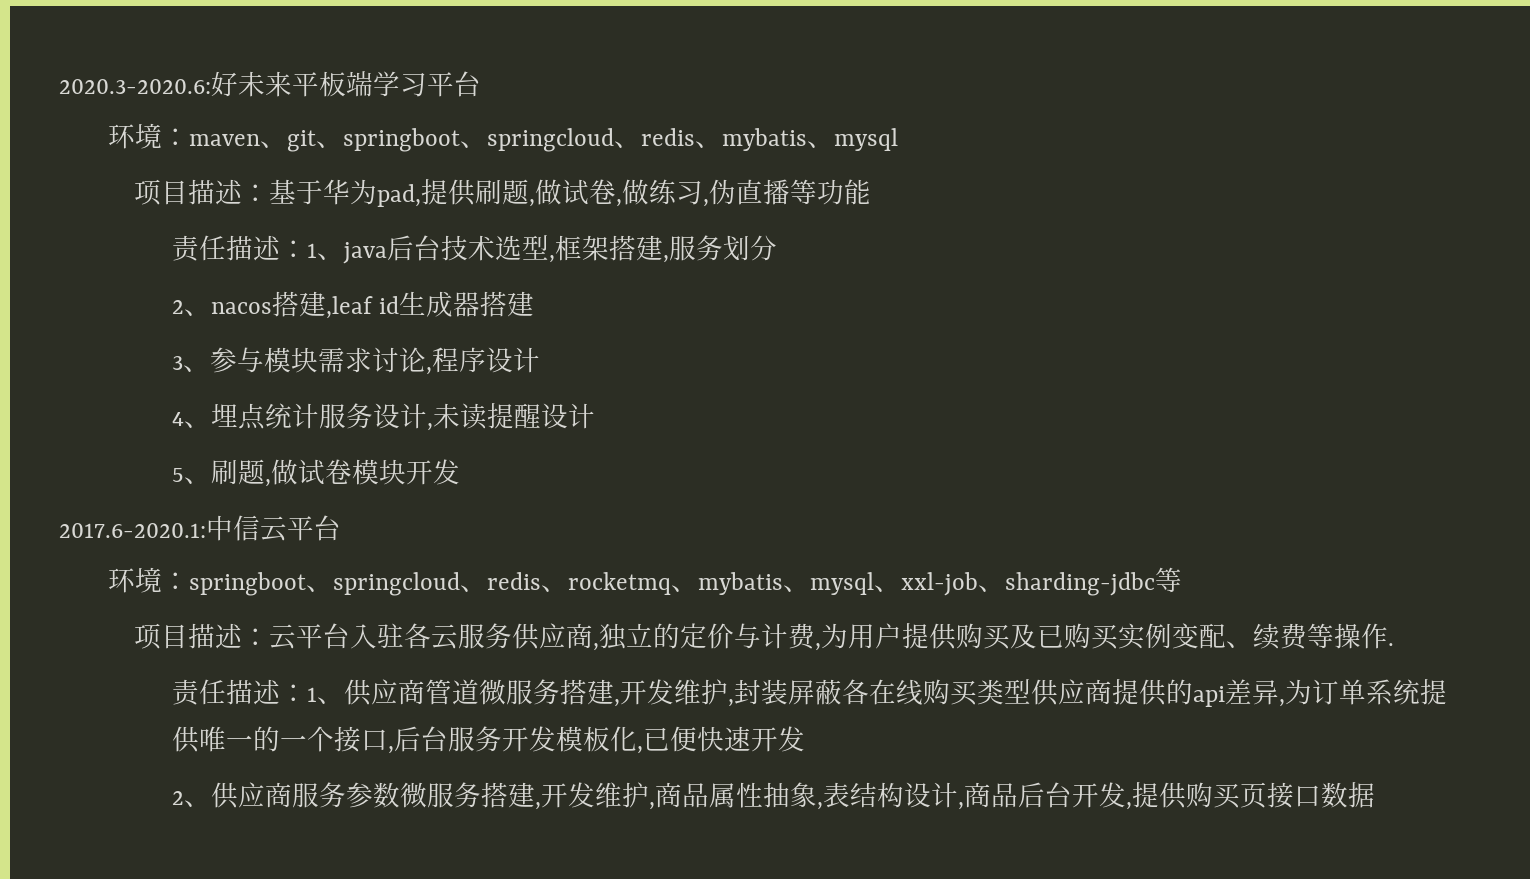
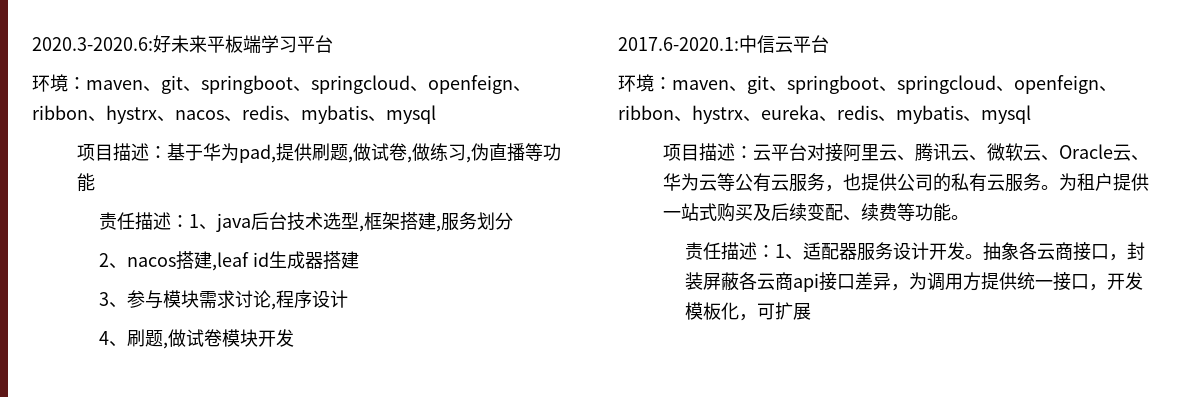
- 环境：maven、git、springboot、springcloud、redis、mybatis、mysql
+ 环境：maven、git、springboot、springcloud、openfeign、ribbon、hystrx、nacos、redis、mybatis、mysql
- 4、埋点统计服务设计,未读提醒设计
- 5、刷题,做试卷模块开发
+ 4、刷题,做试卷模块开发
- 环境：springboot、springcloud、redis、rocketmq、mybatis、mysql、xxl-job、sharding-jdbc等
+ 环境：maven、git、springboot、springcloud、openfeign、ribbon、hystrx、eureka、redis、mybatis、mysql
- 项目描述：云平台入驻各云服务供应商,独立的定价与计费,为用户提供购买及已购买实例变配、续费等操作.
- 责任描述：1、供应商管道微服务搭建,开发维护,封装屏蔽各在线购买类型供应商提供的api差异,为订单系统提供唯一的一个接口,后台服务开发模板化,已便快速开发
- 2、供应商服务参数微服务搭建,开发维护,商品属性抽象,表结构设计,商品后台开发,提供购买页接口数据
+ 项目描述：云平台对接阿里云、腾讯云、微软云、Oracle云、华为云等公有云服务，也提供公司的私有云服务。为租户提供一站式购买及后续变配、续费等功能。
+ 责任描述：1、适配器服务设计开发。抽象各云商接口，封装屏蔽各云商api接口差异，为调用方提供统一接口，开发模板化，可扩展

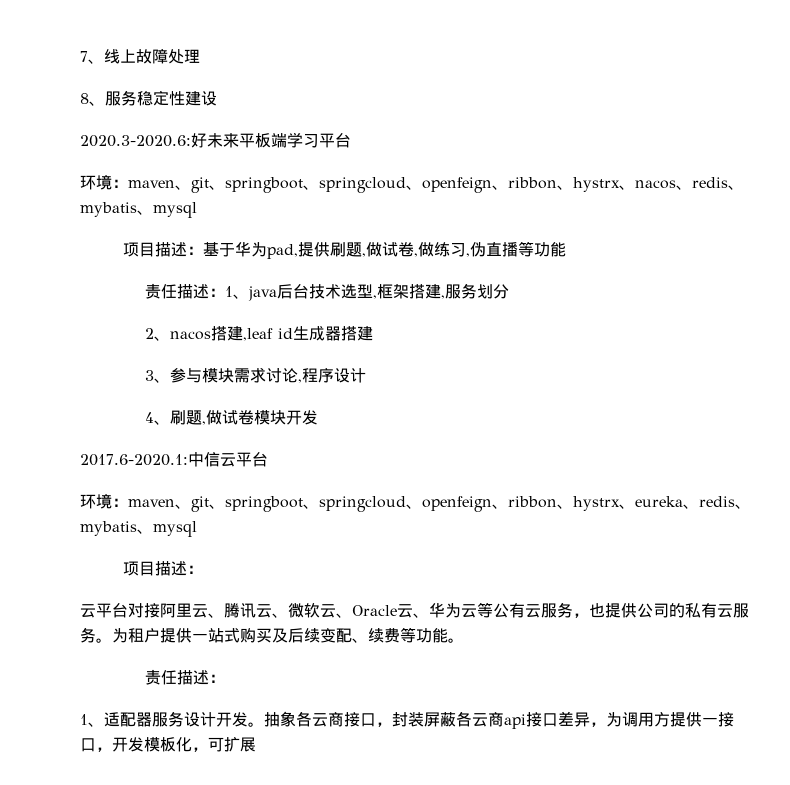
+ 7、线上故障处理
+ 8、服务稳定性建设
  环境：maven、git、springboot、springcloud、openfeign、ribbon、hystrx、eureka、redis、mybatis、mysql
- 项目描述：云平台对接阿里云、腾讯云、微软云、Oracle云、华为云等公有云服务，也提供公司的私有云服务。
+ 项目描述：
+ 云平台对接阿里云、腾讯云、微软云、Oracle云、华为云等公有云服务，也提供公司的私有云服务。
  为租户提供一站式购买及后续变配、续费等功能。
- 责任描述：1、适配器服务设计开发。
+ 责任描述：
+ 1、适配器服务设计开发。
- 抽象各云商接口，封装屏蔽各云商api接口差异，为调用方提供统一接口，开发模板化，可扩展
+ 抽象各云商接口，封装屏蔽各云商api接口差异，为调用方提供一接口，开发模板化，可扩展

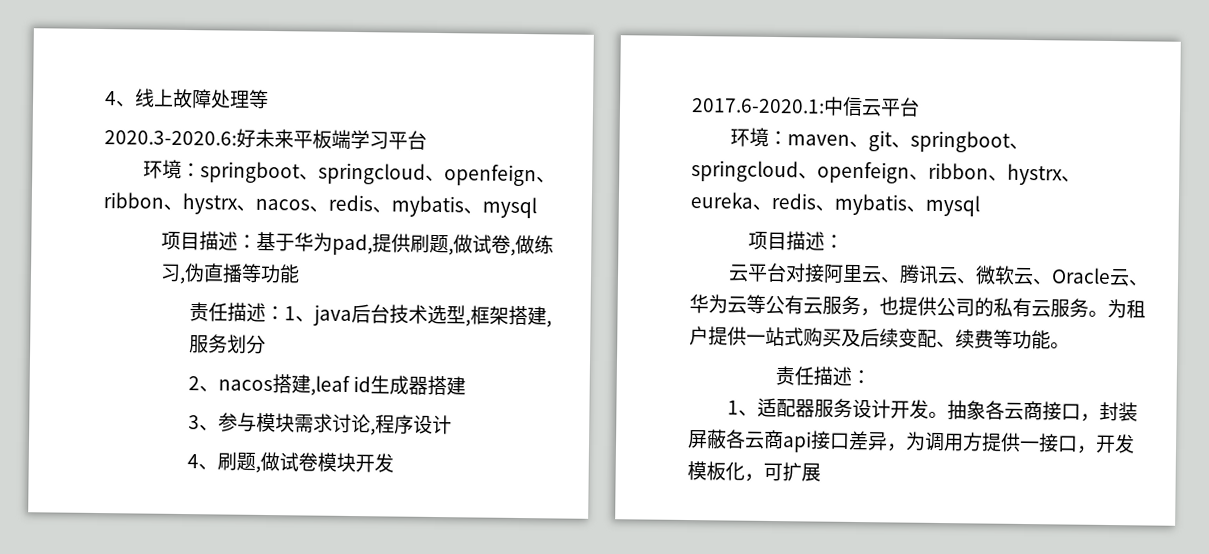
- 7、线上故障处理
- 8、服务稳定性建设
+ 4、线上故障处理等
- 环境：maven、git、springboot、springcloud、openfeign、ribbon、hystrx、nacos、redis、mybatis、mysql
+ 环境：springboot、springcloud、openfeign、ribbon、hystrx、nacos、redis、mybatis、mysql

